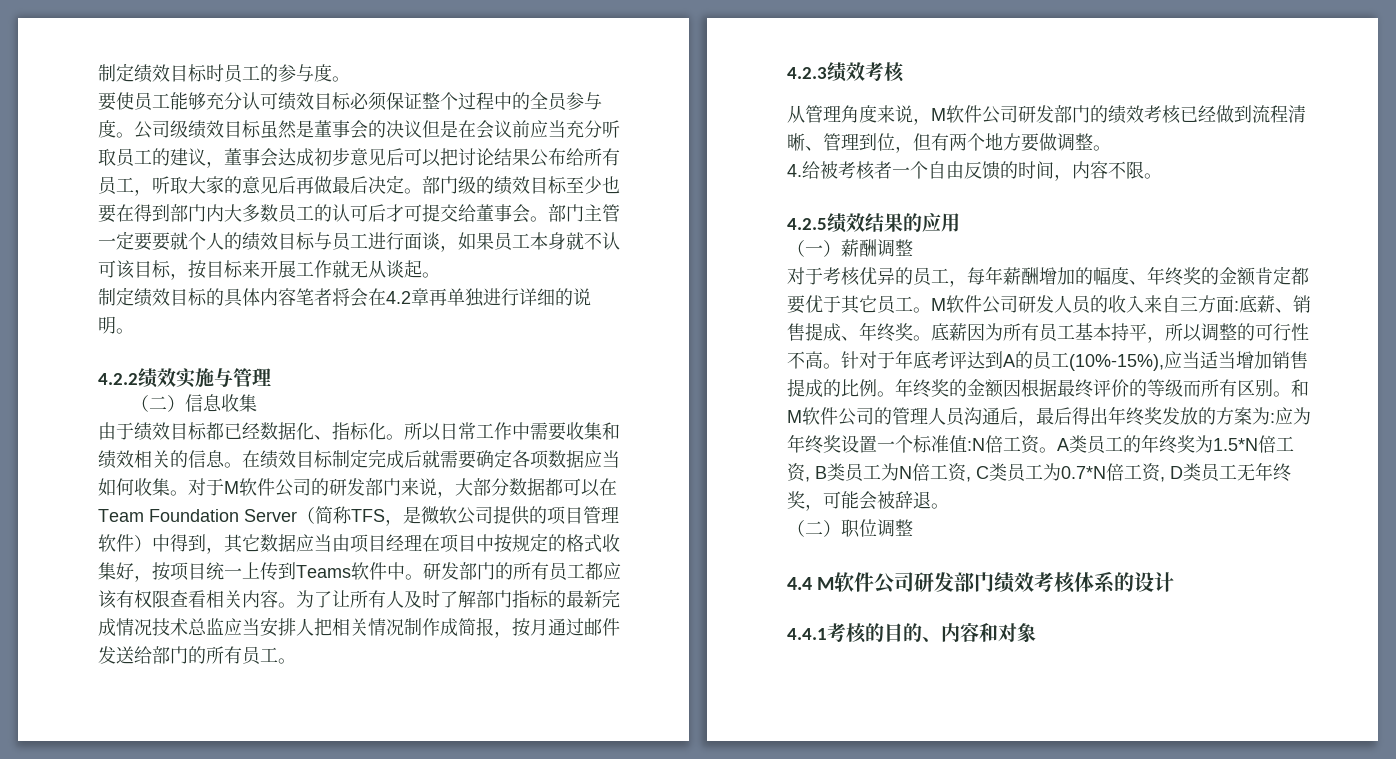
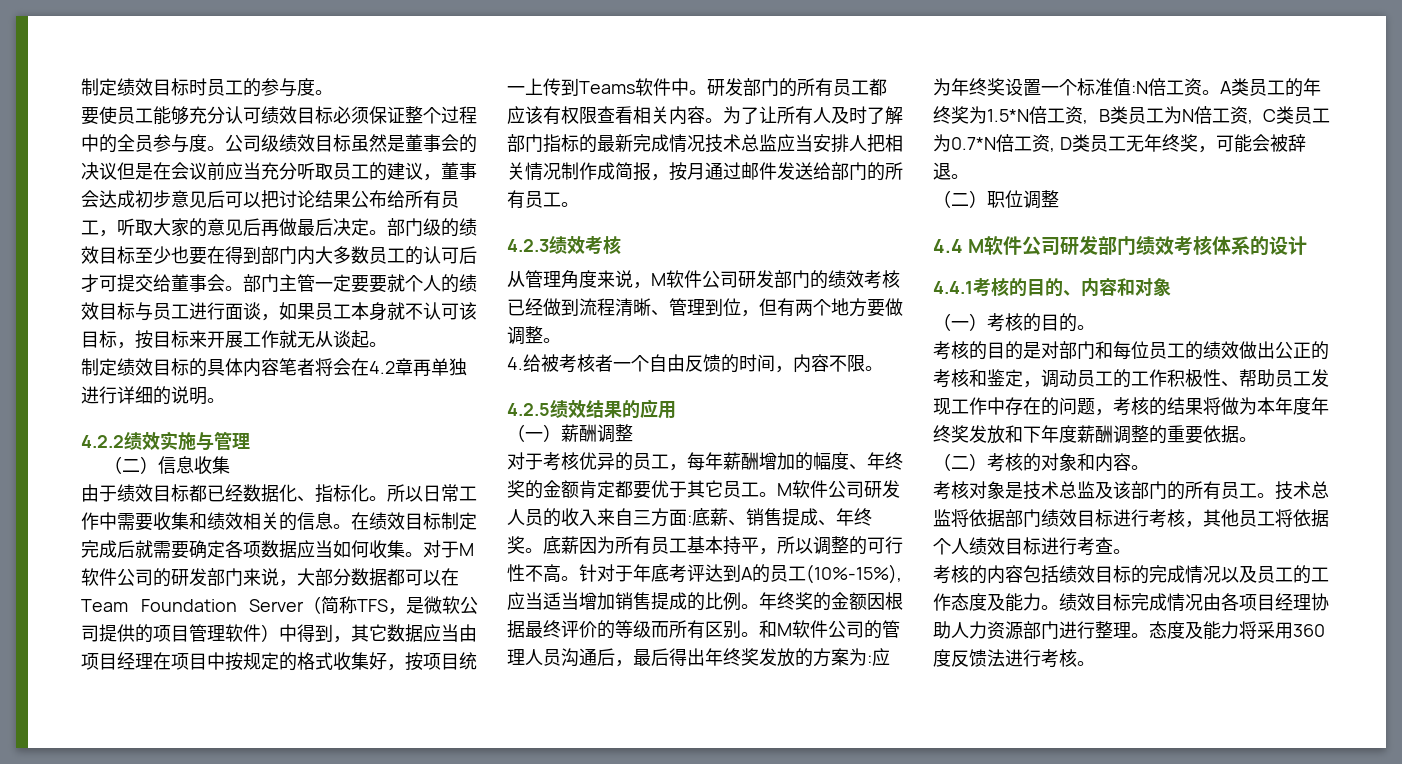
+ （一）考核的目的。
+ 考核的目的是对部门和每位员工的绩效做出公正的考核和鉴定，调动员工的工作积极性、帮助员工发现工作中存在的问题，考核的结果将做为本年度年终奖发放和下年度薪酬调整的重要依据。
+ （二）考核的对象和内容。
+ 考核对象是技术总监及该部门的所有员工。技术总监将依据部门绩效目标进行考核，其他员工将依据个人绩效目标进行考查。
+ 考核的内容包括绩效目标的完成情况以及员工的工作态度及能力。绩效目标完成情况由各项目经理协助人力资源部门进行整理。态度及能力将采用360度反馈法进行考核。

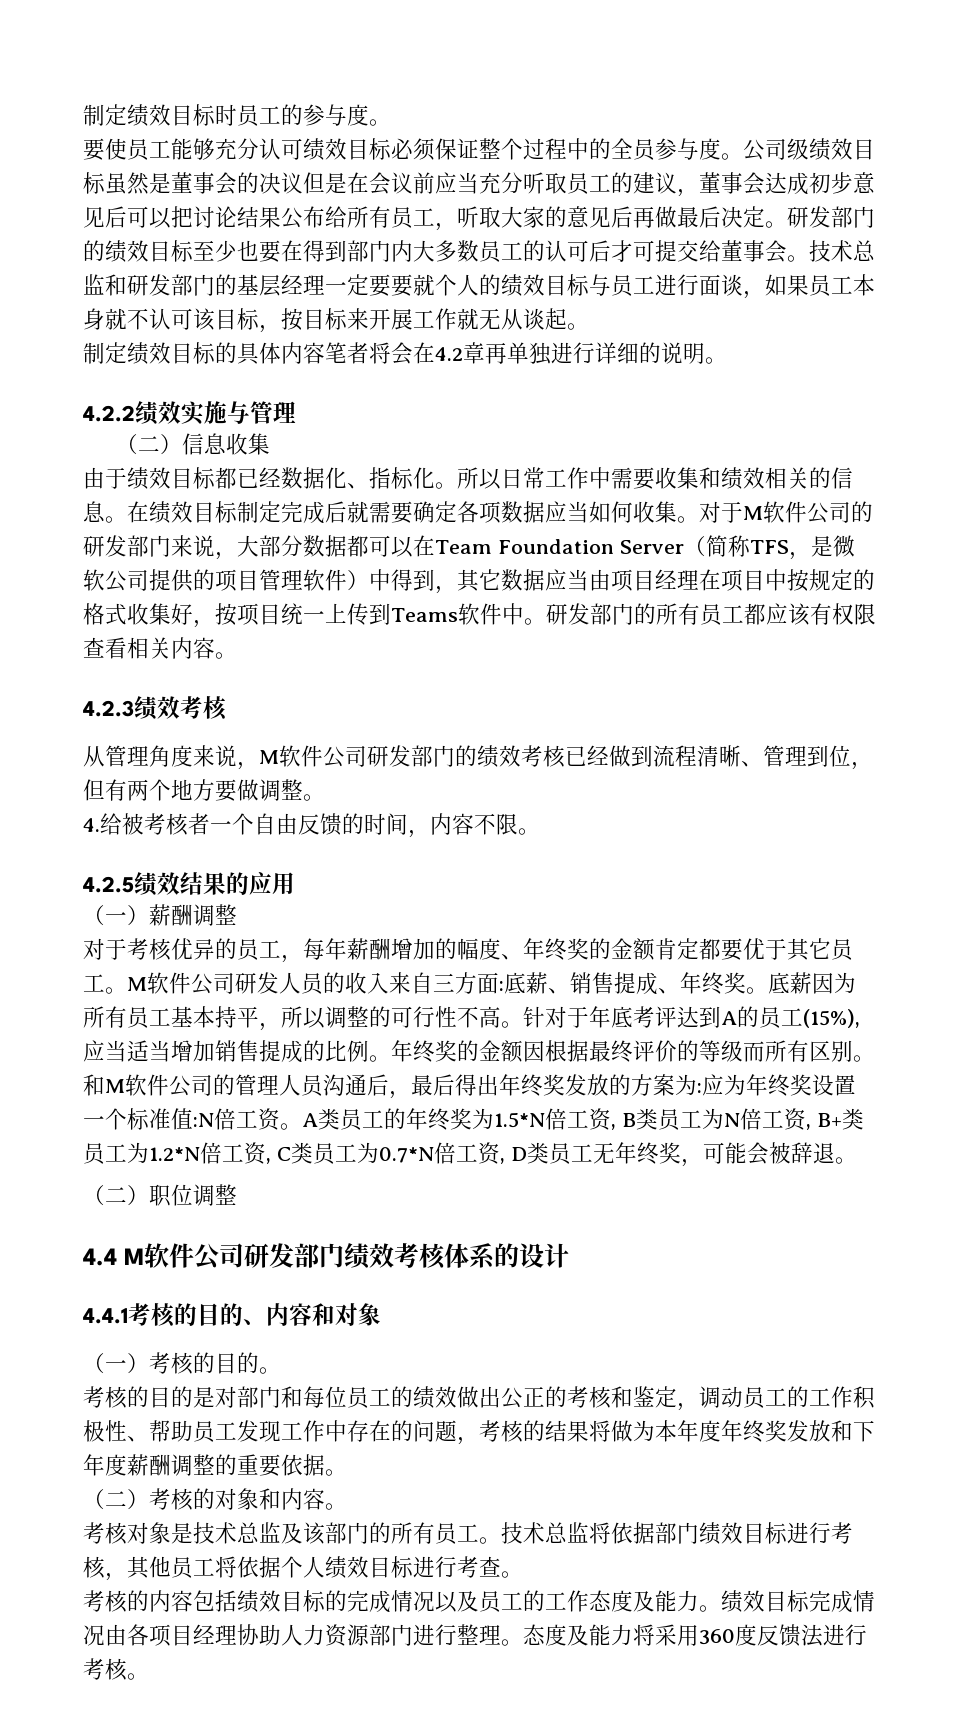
- 部门级的绩效目标至少也要在得到部门内大多数员工的认可后才可提交给董事会。
+ 研发部门的绩效目标至少也要在得到部门内大多数员工的认可后才可提交给董事会。
- 部门主管一定要要就个人的绩效目标与员工进行面谈，如果员工本身就不认可该目标，按目标来开展工作就无从谈起。
+ 技术总监和研发部门的基层经理一定要要就个人的绩效目标与员工进行面谈，如果员工本身就不认可该目标，按目标来开展工作就无从谈起。
- 为了让所有人及时了解部门指标的最新完成情况技术总监应当安排人把相关情况制作成简报，按月通过邮件发送给部门的所有员工。
- 针对于年底考评达到A的员工(10%-15%),应当适当增加销售提成的比例。
+ 针对于年底考评达到A的员工(15%),应当适当增加销售提成的比例。
- A类员工的年终奖为1.5*N倍工资, B类员工为N倍工资, C类员工为0.7*N倍工资, D类员工无年终奖，可能会被辞退。
+ A类员工的年终奖为1.5*N倍工资, B类员工为N倍工资, B+类员工为1.2*N倍工资, C类员工为0.7*N倍工资, D类员工无年终奖，可能会被辞退。

